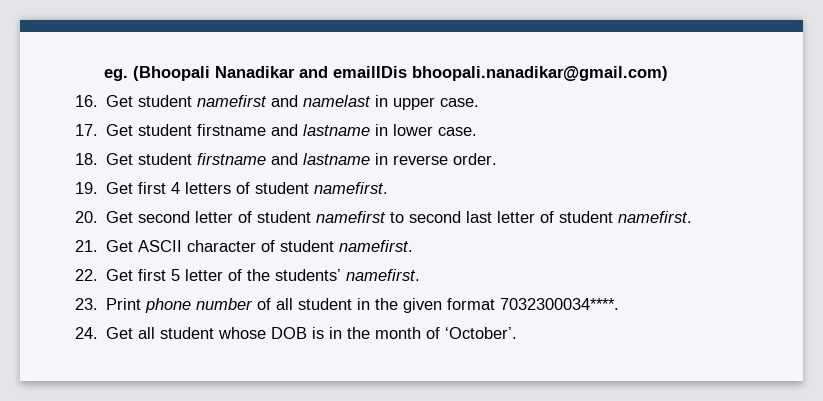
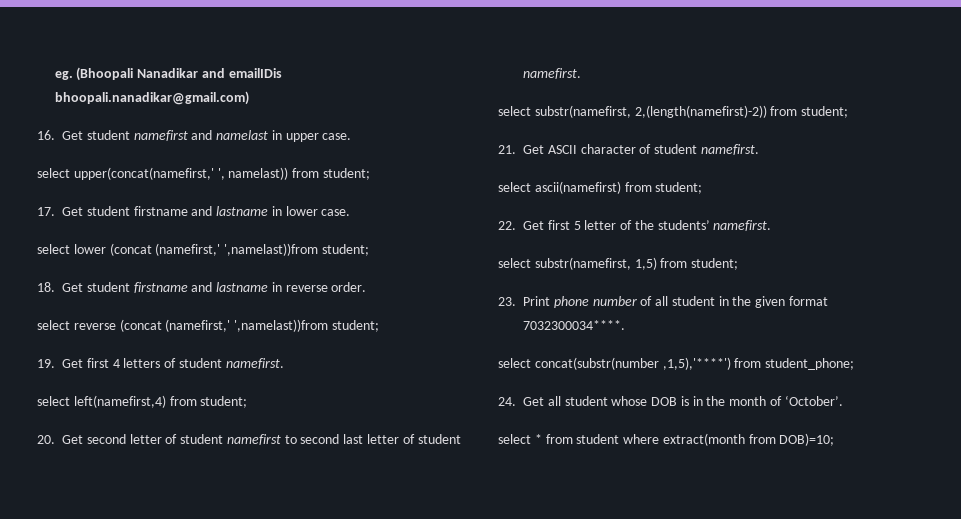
+ select upper(concat(namefirst,' ', namelast)) from student;
+ select lower (concat (namefirst,' ',namelast))from student;
+ select reverse (concat (namefirst,' ',namelast))from student;
+ select left(namefirst,4) from student;
+ select substr(namefirst, 2,(length(namefirst)-2)) from student;
+ select ascii(namefirst) from student;
+ select substr(namefirst, 1,5) from student;
+ select concat(substr(number ,1,5),'****') from student_phone;
+ select * from student where extract(month from DOB)=10;

